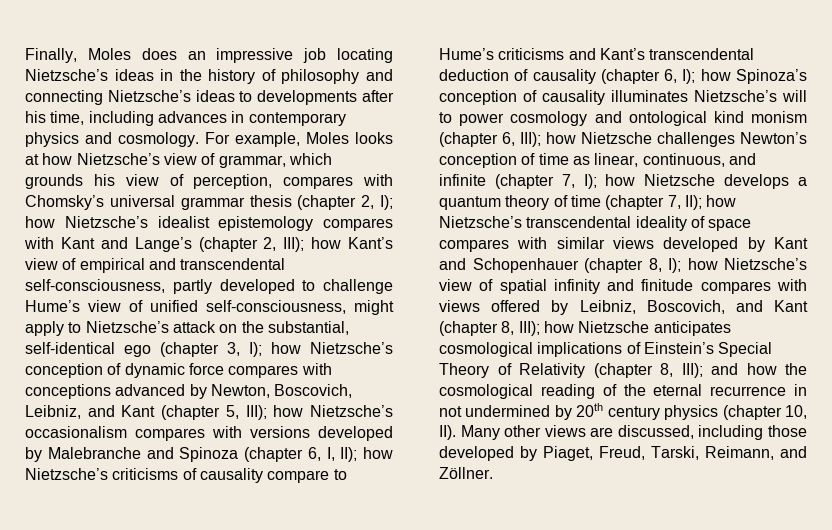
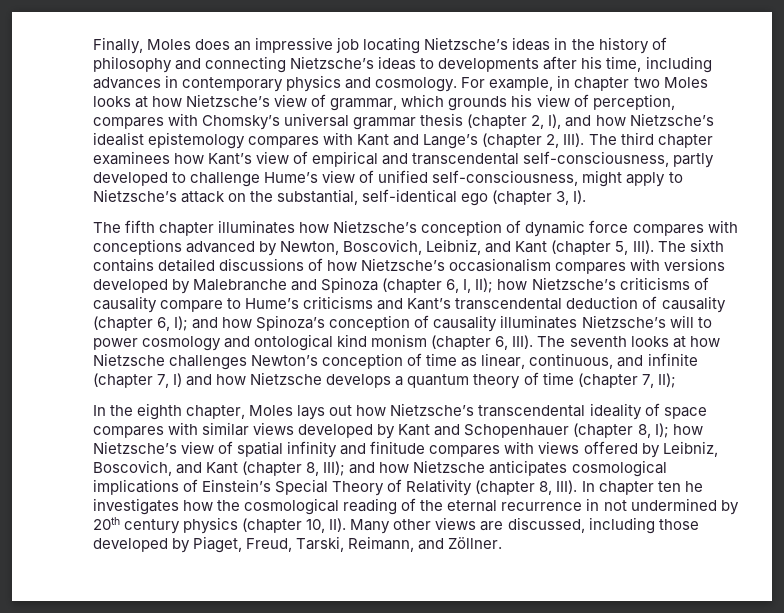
- For example, Moles looks at how Nietzsche’s view of grammar, which grounds his view of perception, compares with Chomsky’s universal grammar thesis (chapter 2, I); how Nietzsche’s idealist epistemology compares with Kant and Lange’s (chapter 2, III); how Kant’s view of empirical and transcendental self-consciousness, partly developed to challenge Hume’s view of unified self-consciousness, might apply to Nietzsche’s attack on the substantial, self-identical ego (chapter 3, I); how Nietzsche’s conception of dynamic force compares with conceptions advanced by Newton, Boscovich, Leibniz, and Kant (chapter 5, III); how Nietzsche’s occasionalism compares with versions developed by Malebranche and Spinoza (chapter 6, I, II);
+ For example, in chapter two Moles looks at how Nietzsche’s view of grammar, which grounds his view of perception, compares with Chomsky’s universal grammar thesis (chapter 2, I), and how Nietzsche’s idealist epistemology compares with Kant and Lange’s (chapter 2, III). The third chapter examinees how Kant’s view of empirical and transcendental self-consciousness, partly developed to challenge Hume’s view of unified self-consciousness, might apply to Nietzsche’s attack on the substantial, self-identical ego (chapter 3, I).
+ The fifth chapter illuminates how Nietzsche’s conception of dynamic force compares with conceptions advanced by Newton, Boscovich, Leibniz, and Kant (chapter 5, III). The sixth contains detailed discussions of how Nietzsche’s occasionalism compares with versions developed by Malebranche and Spinoza (chapter 6, I, II);
- how Spinoza’s conception of causality illuminates Nietzsche’s will to power cosmology and ontological kind monism (chapter 6, III); how Nietzsche challenges Newton’s conception of time as linear, continuous, and infinite (chapter 7, I); how Nietzsche develops a quantum theory of time (chapter 7, II); how Nietzsche’s transcendental ideality of space compares with similar views developed by Kant and Schopenhauer (chapter 8, I);
+ and how Spinoza’s conception of causality illuminates Nietzsche’s will to power cosmology and ontological kind monism (chapter 6, III). The seventh looks at how Nietzsche challenges Newton’s conception of time as linear, continuous, and infinite (chapter 7, I) and how Nietzsche develops a quantum theory of time (chapter 7, II);
+ In the eighth chapter, Moles lays out how Nietzsche’s transcendental ideality of space compares with similar views developed by Kant and Schopenhauer (chapter 8, I);
- how Nietzsche anticipates cosmological implications of Einstein’s Special Theory of Relativity (chapter 8, III); and how the cosmological reading of the eternal recurrence in not undermined by 20th century physics (chapter 10, II). Many other views are discussed, including those developed by Piaget, Freud, Tarski, Reimann, and Zöllner.
+ and how Nietzsche anticipates cosmological implications of Einstein’s Special Theory of Relativity (chapter 8, III). In chapter ten he investigates how the cosmological reading of the eternal recurrence in not undermined by 20th century physics (chapter 10, II). Many other views are discussed, including those developed by Piaget, Freud, Tarski, Reimann, and Zöllner.

